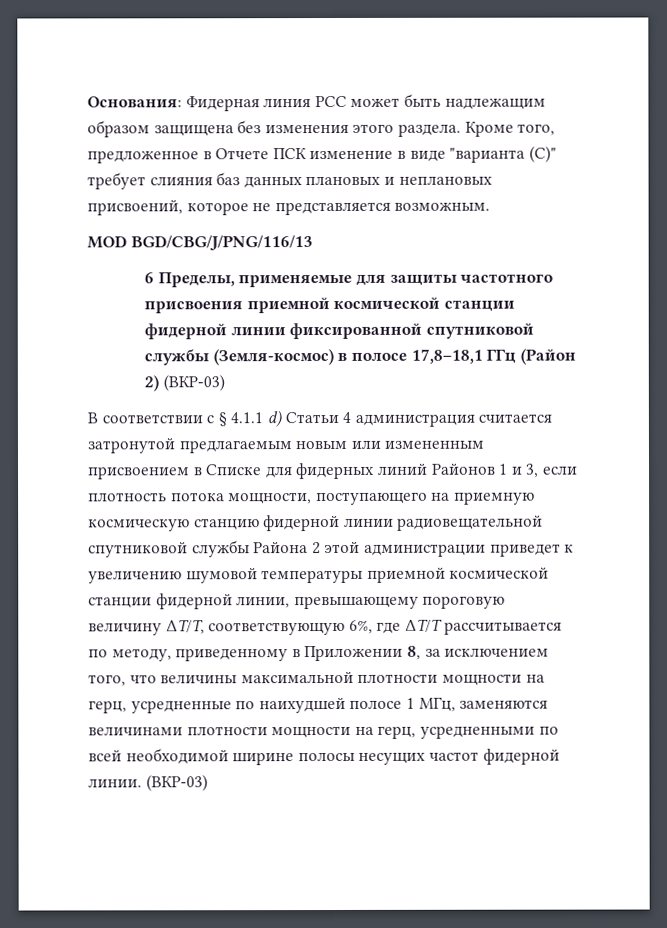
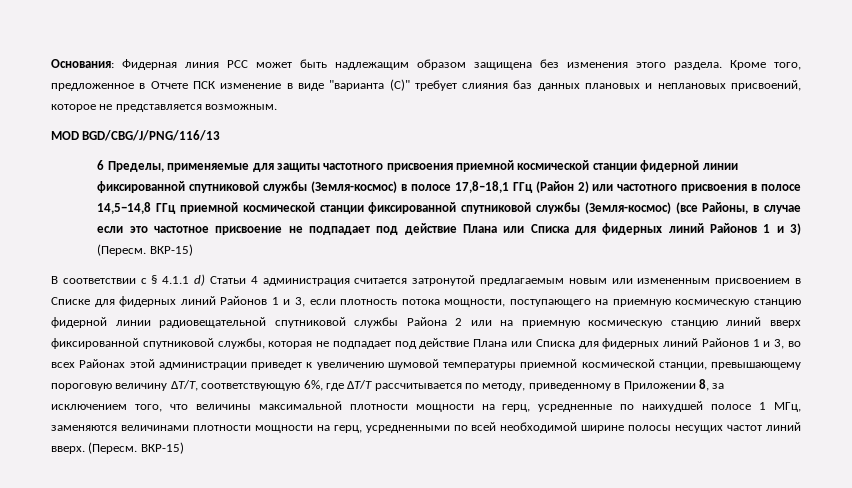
- 6 Пределы, применяемые для защиты частотного присвоения приемной космической станции фидерной линии фиксированной спутниковой службы (Земля-космос) в полосе 17,8–18,1 ГГц (Район 2) (ВКР-03)
+ 6 Пределы, применяемые для защиты частотного присвоения приемной космической станции фидерной линии фиксированной спутниковой службы (Земля-космос) в полосе 17,8–18,1 ГГц (Район 2) или частотного присвоения в полосе 14,5−14,8 ГГц приемной космической станции фиксированной спутниковой службы (Земля-космос) (все Районы, в случае если это частотное присвоение не подпадает под действие Плана или Списка для фидерных линий Районов 1 и 3) (Пересм. ВКР-15)
- В соответствии с § 4.1.1 d) Статьи 4 администрация считается затронутой предлагаемым новым или измененным присвоением в Списке для фидерных линий Районов 1 и 3, если плотность потока мощности, поступающего на приемную космическую станцию фидерной линии радиовещательной спутниковой службы Района 2 этой администрации приведет к увеличению шумовой температуры приемной космической станции фидерной линии, превышающему пороговую величину ΔT/Т, соответствующую 6%, где ΔT/Т рассчитывается по методу, приведенному в Приложении 8, за исключением того, что величины максимальной плотности мощности на герц, усредненные по наихудшей полосе 1 МГц, заменяются величинами плотности мощности на герц, усредненными по всей необходимой ширине полосы несущих частот фидерной линии. (ВКР-03)
+ В соответствии с § 4.1.1 d) Статьи 4 администрация считается затронутой предлагаемым новым или измененным присвоением в Списке для фидерных линий Районов 1 и 3, если плотность потока мощности, поступающего на приемную космическую станцию фидерной линии радиовещательной спутниковой службы Района 2 или на приемную космическую станцию линий вверх фиксированной спутниковой службы, которая не подпадает под действие Плана или Списка для фидерных линий Районов 1 и 3, во всех Районах этой администрации приведет к увеличению шумовой температуры приемной космической станции, превышающему пороговую величину ΔT/Т, соответствующую 6%, где ΔT/Т рассчитывается по методу, приведенному в Приложении 8, за исключением того, что величины максимальной плотности мощности на герц, усредненные по наихудшей полосе 1 МГц, заменяются величинами плотности мощности на герц, усредненными по всей необходимой ширине полосы несущих частот линий вверх. (Пересм. ВКР-15)

